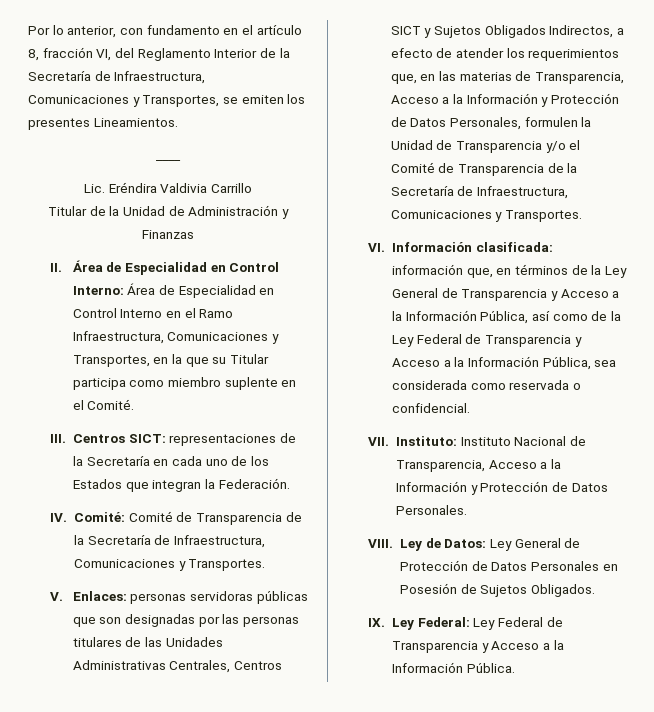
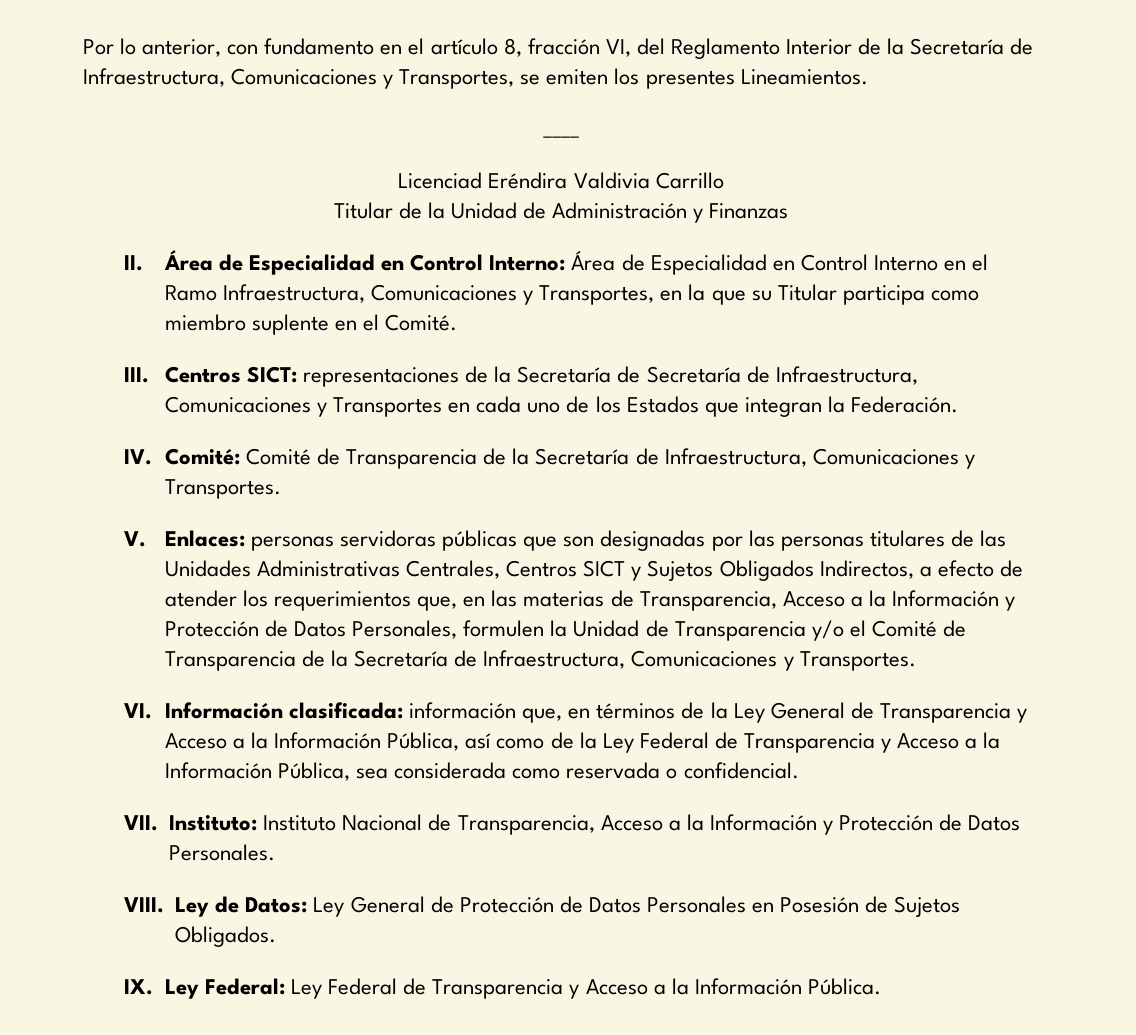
- Lic. Eréndira Valdivia Carrillo
+ Licenciad Eréndira Valdivia Carrillo
- III. Centros SICT: representaciones de la Secretaría en cada uno de los Estados que integran la Federación.
+ III. Centros SICT: representaciones de la Secretaría de Secretaría de Infraestructura, Comunicaciones y Transportes en cada uno de los Estados que integran la Federación.

